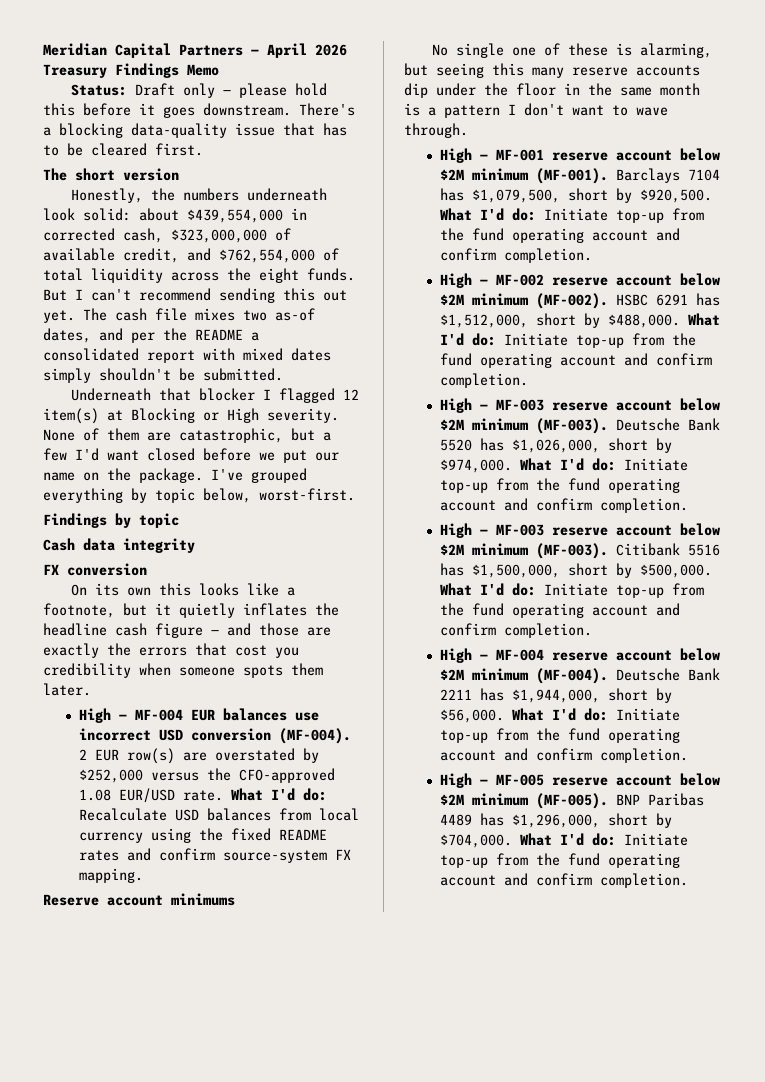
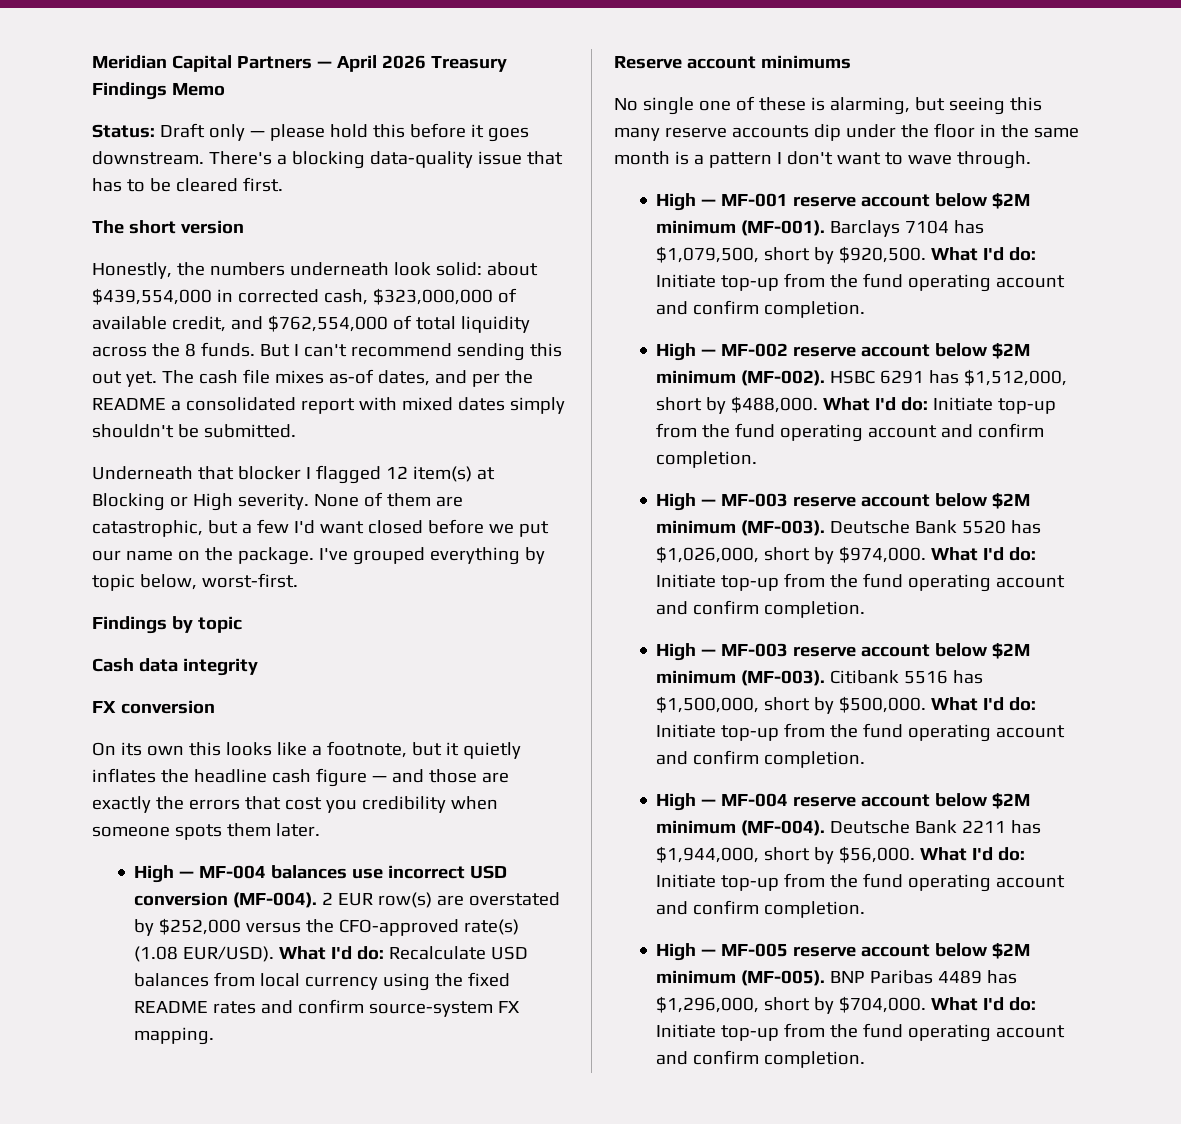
- Honestly, the numbers underneath look solid: about $439,554,000 in corrected cash, $323,000,000 of available credit, and $762,554,000 of total liquidity across the eight funds.
+ Honestly, the numbers underneath look solid: about $439,554,000 in corrected cash, $323,000,000 of available credit, and $762,554,000 of total liquidity across the 8 funds.
- The cash file mixes two as-of dates, and per the README a consolidated report with mixed dates simply shouldn't be submitted.
+ The cash file mixes as-of dates, and per the README a consolidated report with mixed dates simply shouldn't be submitted.
- High — MF-004 EUR balances use incorrect USD conversion (MF-004).
+ High — MF-004 balances use incorrect USD conversion (MF-004).
- 2 EUR row(s) are overstated by $252,000 versus the CFO-approved 1.08 EUR/USD rate.
+ 2 EUR row(s) are overstated by $252,000 versus the CFO-approved rate(s) (1.08 EUR/USD).

